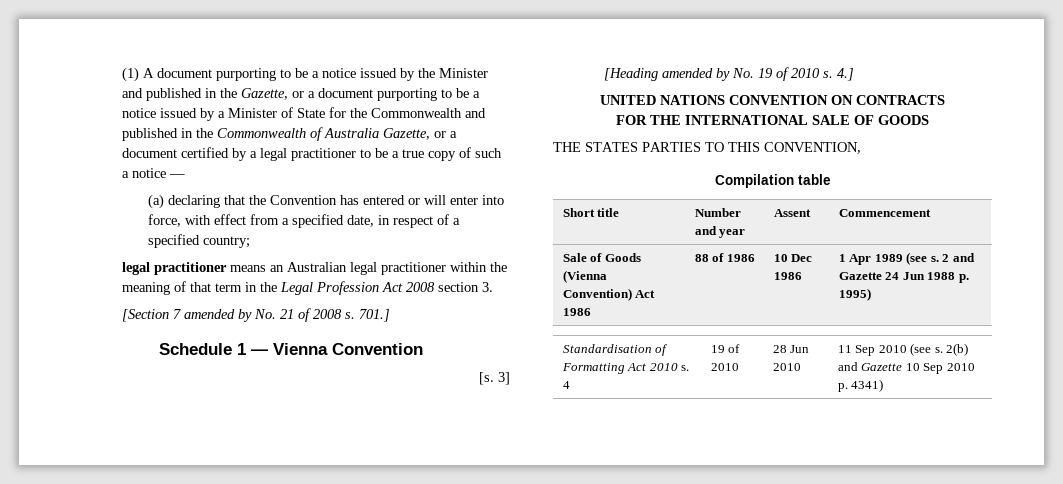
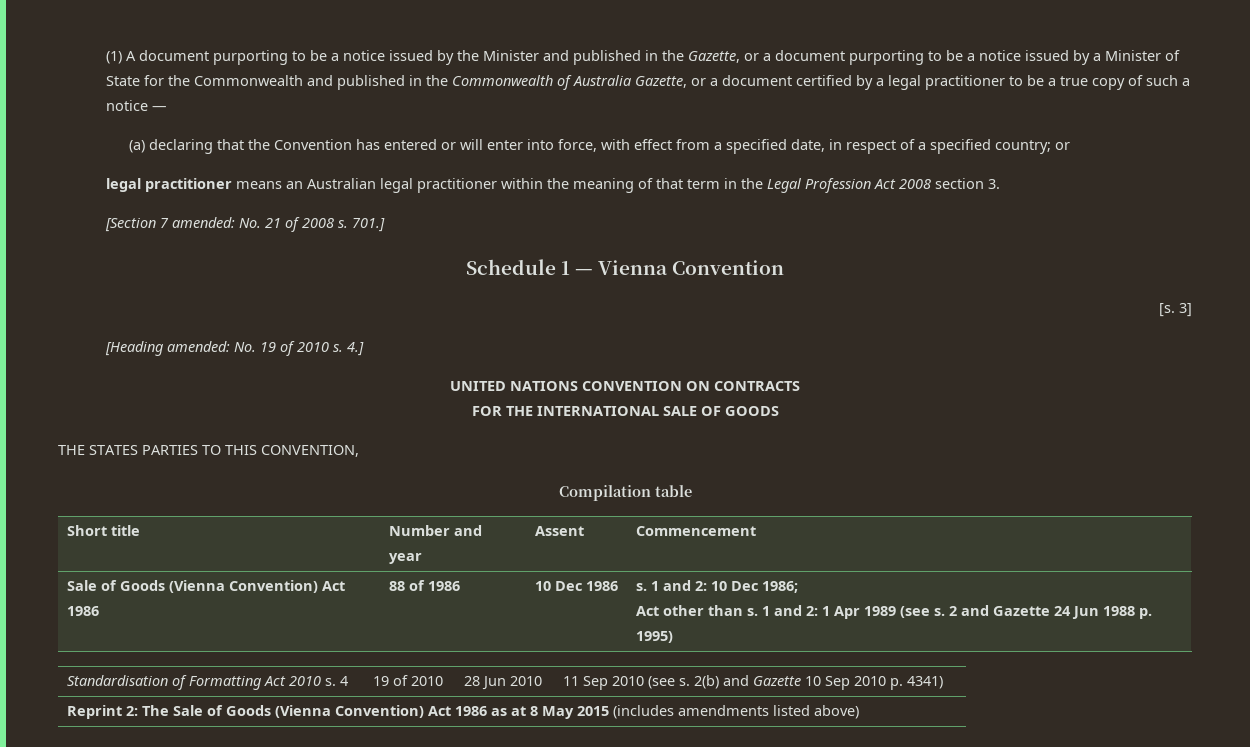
- (a) declaring that the Convention has entered or will enter into force, with effect from a specified date, in respect of a specified country;
+ (a) declaring that the Convention has entered or will enter into force, with effect from a specified date, in respect of a specified country; or
- [Section 7 amended by No. 21 of 2008 s.
+ [Section 7 amended: No. 21 of 2008 s.
- [Heading amended by No. 19 of 2010 s.
+ [Heading amended: No. 19 of 2010 s.
- Sale of Goods (Vienna Convention) Act 1986 | 88 of 1986 | 10 Dec 1986 | 1 Apr 1989 (see s. 2 and Gazette 24 Jun 1988 p. 1995)
+ Sale of Goods (Vienna Convention) Act 1986 | 88 of 1986 | 10 Dec 1986 | s. 1 and 2: 10 Dec 1986;
+ Act other than s. 1 and 2: 1 Apr 1989 (see s. 2 and Gazette 24 Jun 1988 p. 1995)
+ Reprint 2: The Sale of Goods (Vienna Convention) Act 1986 as at 8 May 2015 (includes amendments listed above)

